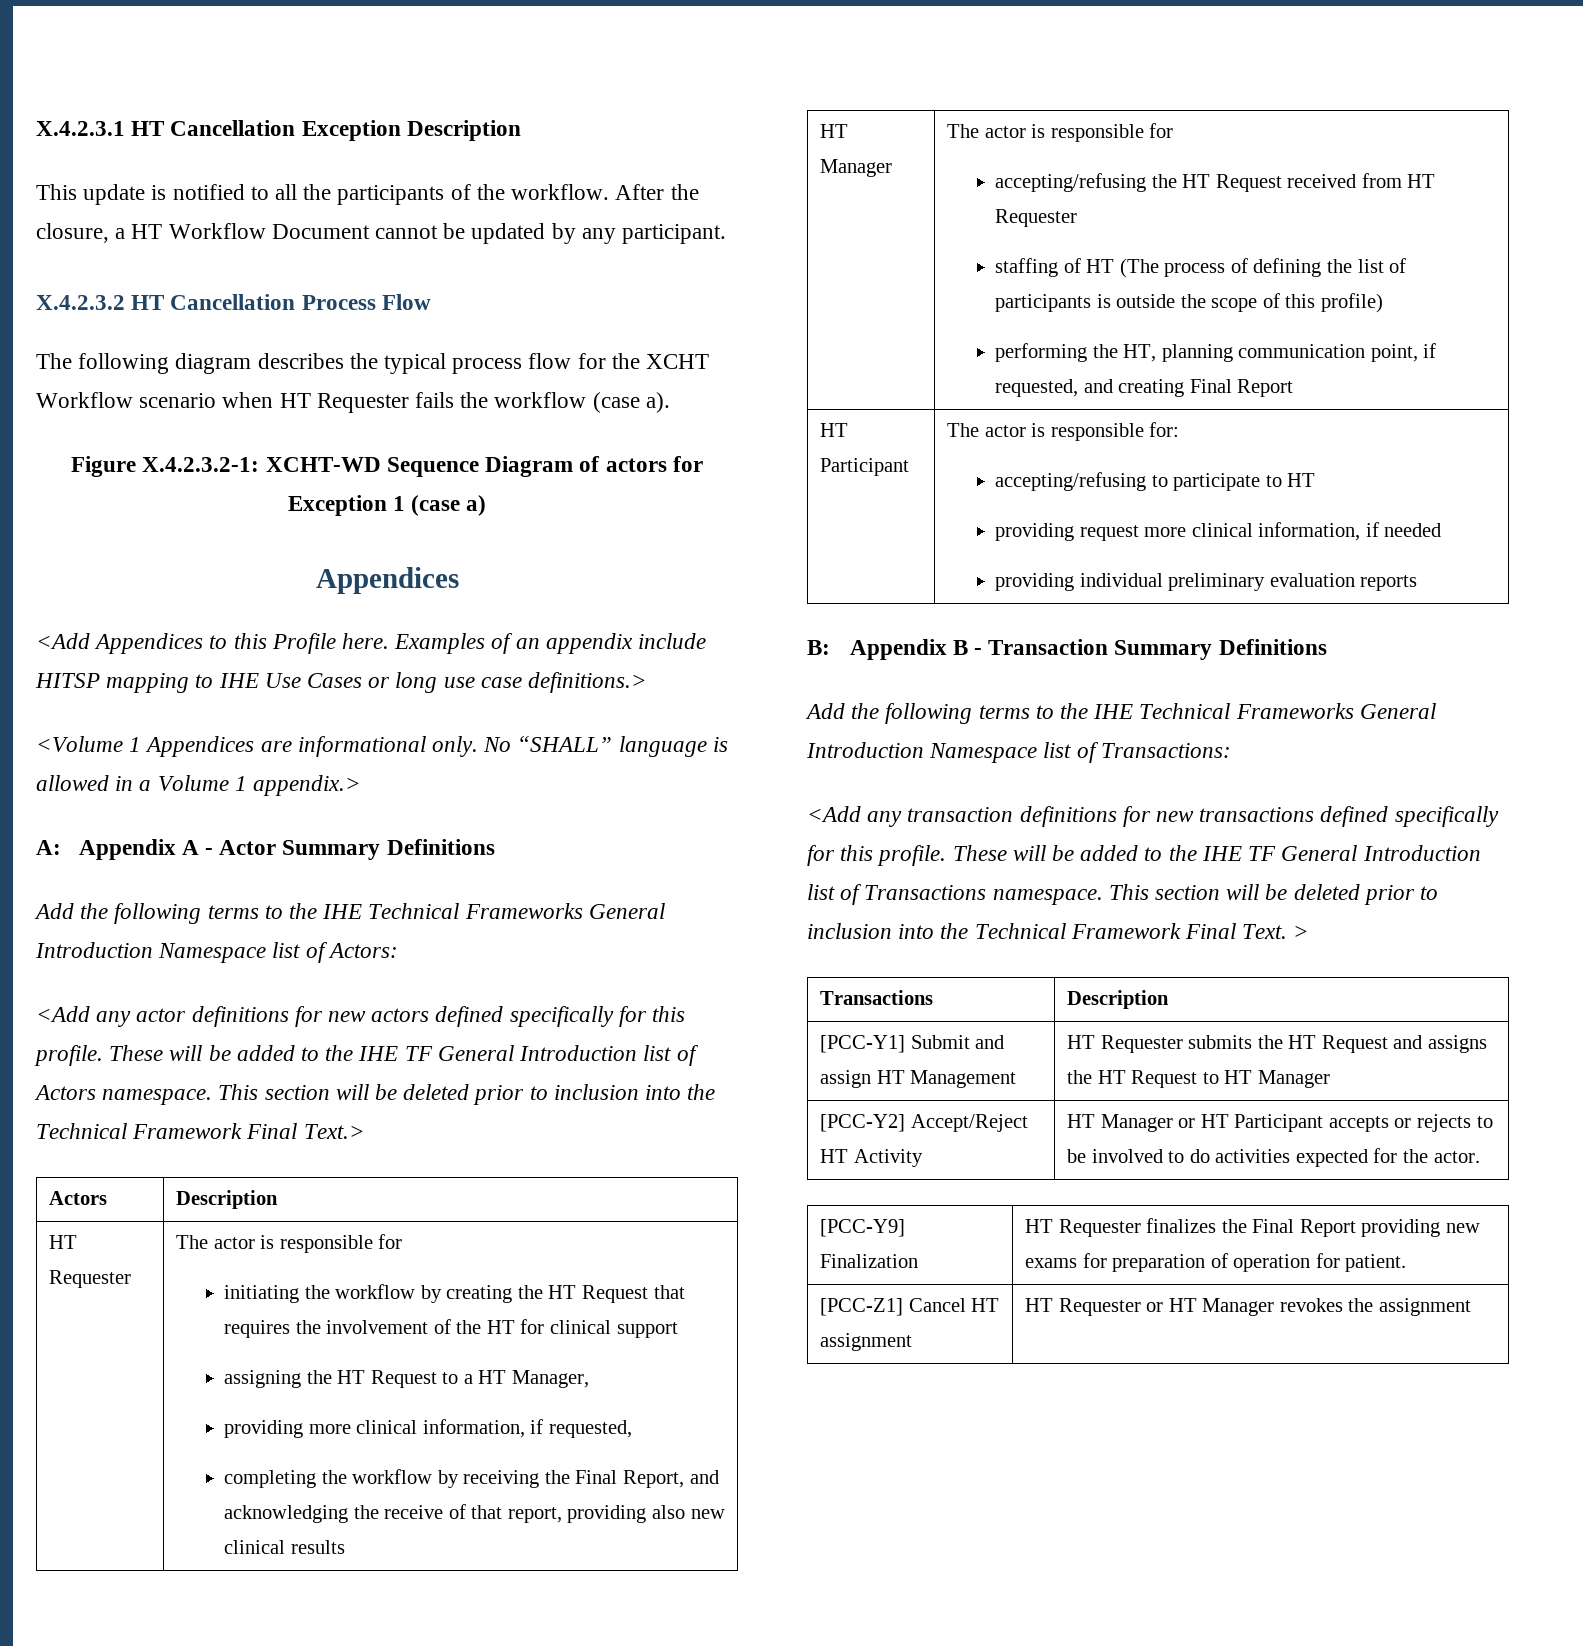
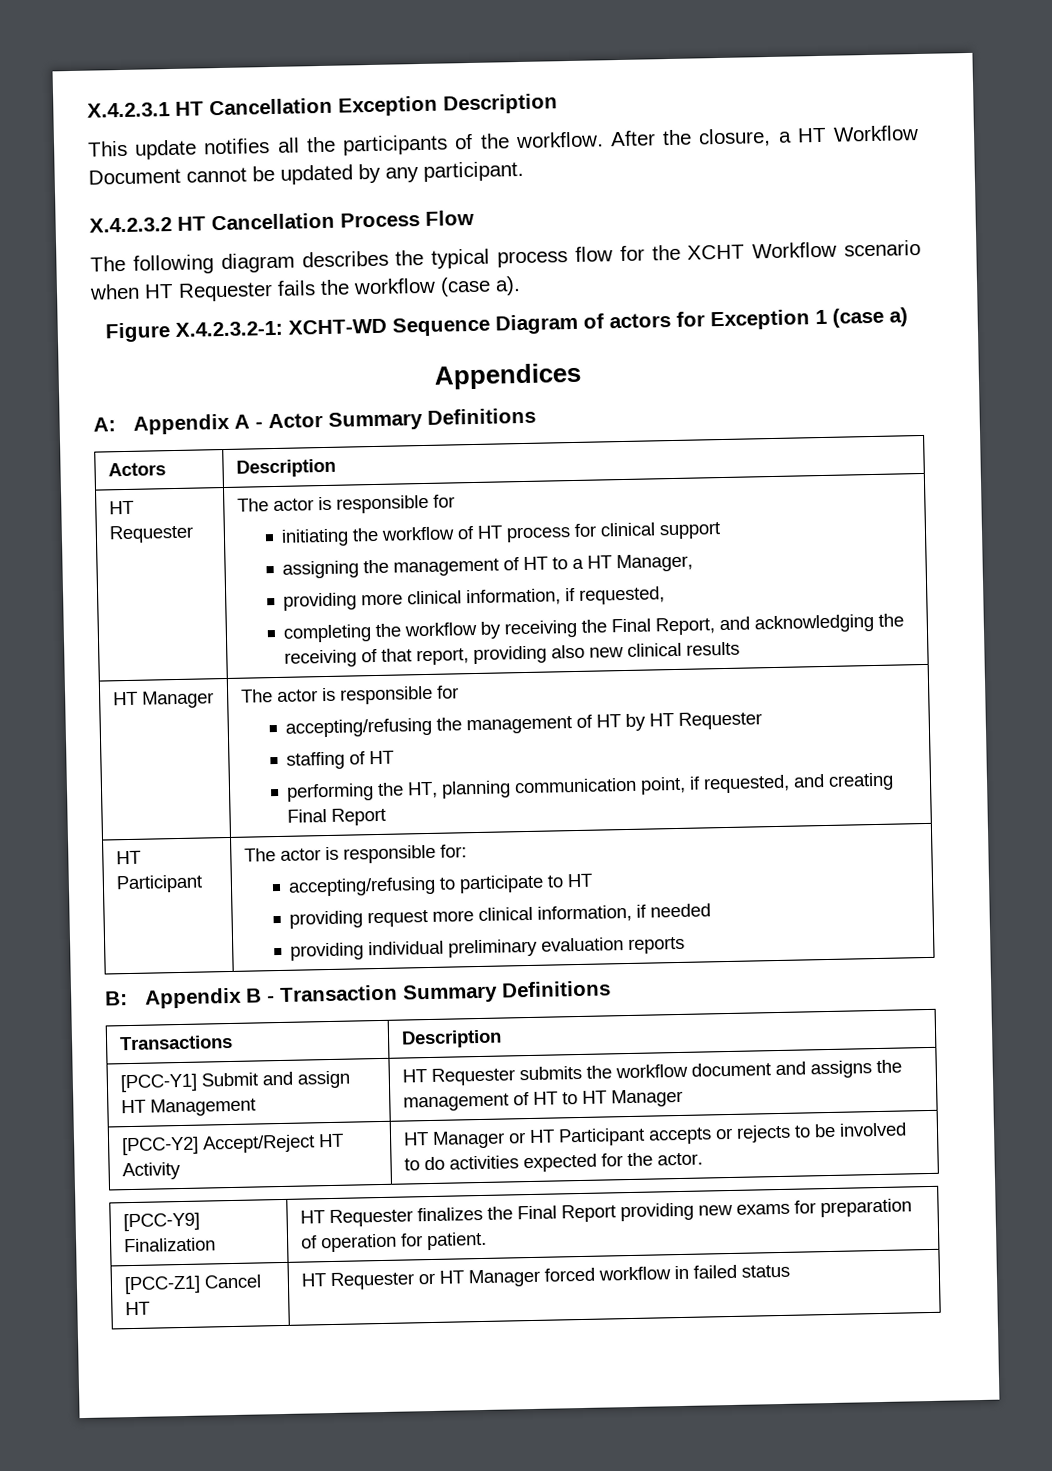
- This update is notified to all the participants of the workflow.
+ This update notifies all the participants of the workflow.
- <Add Appendices to this Profile here. Examples of an appendix include HITSP mapping to IHE Use Cases or long use case definitions.>
- <Volume 1 Appendices are informational only. No “SHALL” language is allowed in a Volume 1 appendix.>
- Add the following terms to the IHE Technical Frameworks General Introduction Namespace list of Actors:
- <Add any actor definitions for new actors defined specifically for this profile. These will be added to the IHE TF General Introduction list of Actors namespace. This section will be deleted prior to inclusion into the Technical Framework Final Text.>
- initiating the workflow by creating the HT Request that requires the involvement of the HT for clinical support
+ initiating the workflow of HT process for clinical support
- assigning the HT Request to a HT Manager,
+ assigning the management of HT to a HT Manager,
- completing the workflow by receiving the Final Report, and acknowledging the receive of that report, providing also new clinical results
+ completing the workflow by receiving the Final Report, and acknowledging the receiving of that report, providing also new clinical results
- accepting/refusing the HT Request received from HT Requester
+ accepting/refusing the management of HT by HT Requester
- staffing of HT (The process of defining the list of participants is outside the scope of this profile)
+ staffing of HT
- Add the following terms to the IHE Technical Frameworks General Introduction Namespace list of Transactions:
- <Add any transaction definitions for new transactions defined specifically for this profile. These will be added to the IHE TF General Introduction list of Transactions namespace. This section will be deleted prior to inclusion into the Technical Framework Final Text. >
- [PCC-Y1] Submit and assign HT Management | HT Requester submits the HT Request and assigns the HT Request to HT Manager
+ [PCC-Y1] Submit and assign HT Management | HT Requester submits the workflow document and assigns the management of HT to HT Manager
- [PCC-Z1] Cancel HT assignment | HT Requester or HT Manager revokes the assignment
+ [PCC-Z1] Cancel HT | HT Requester or HT Manager forced workflow in failed status

